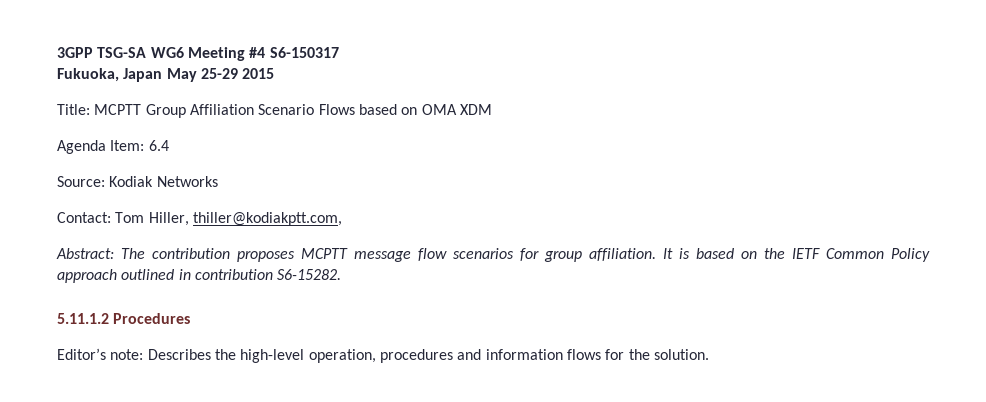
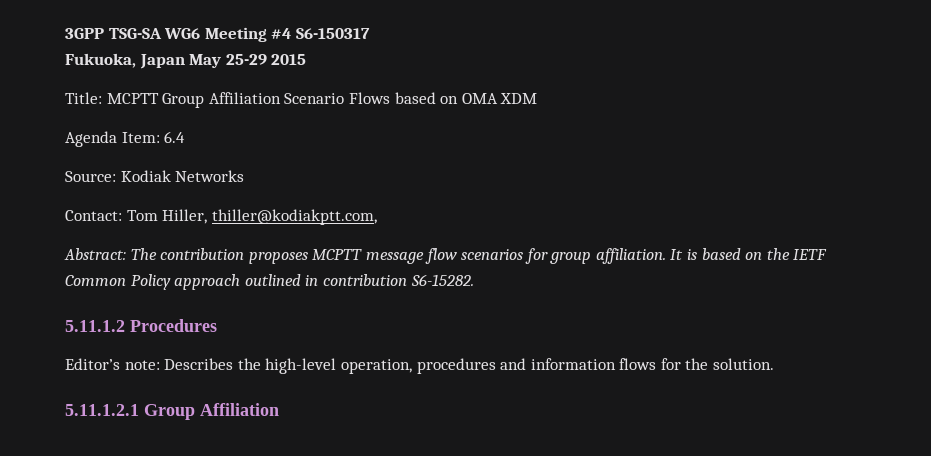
+ 5.11.1.2.1 Group Affiliation

